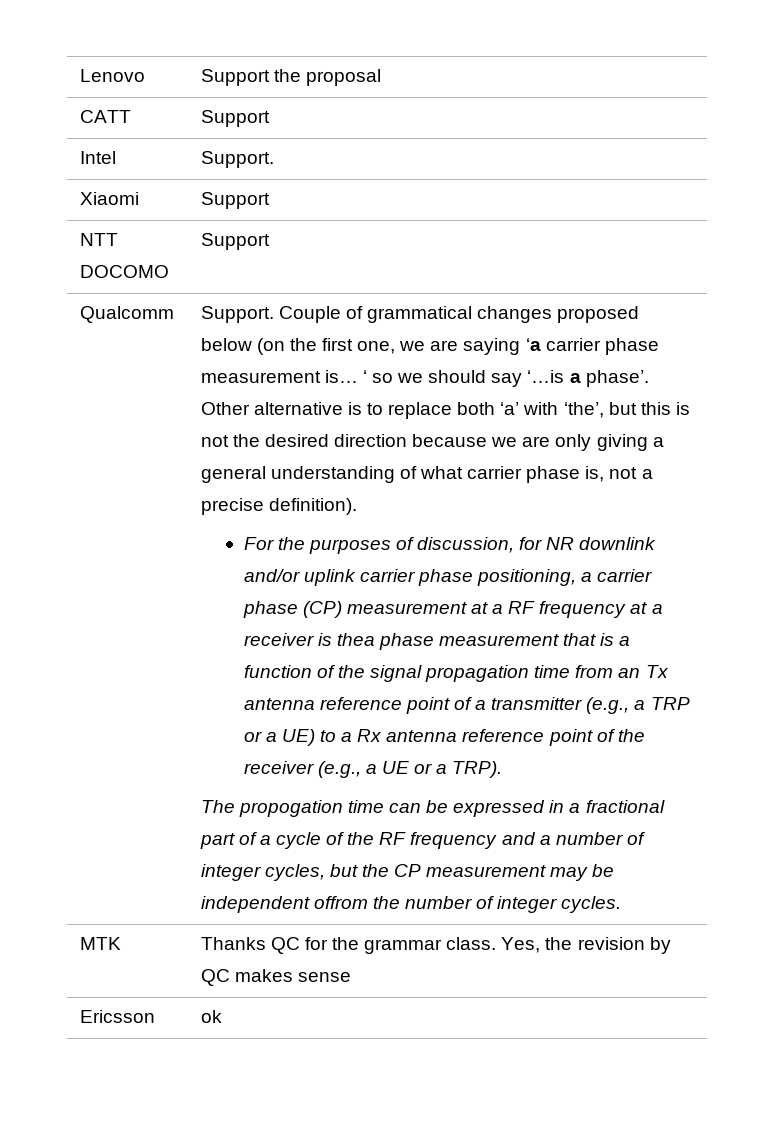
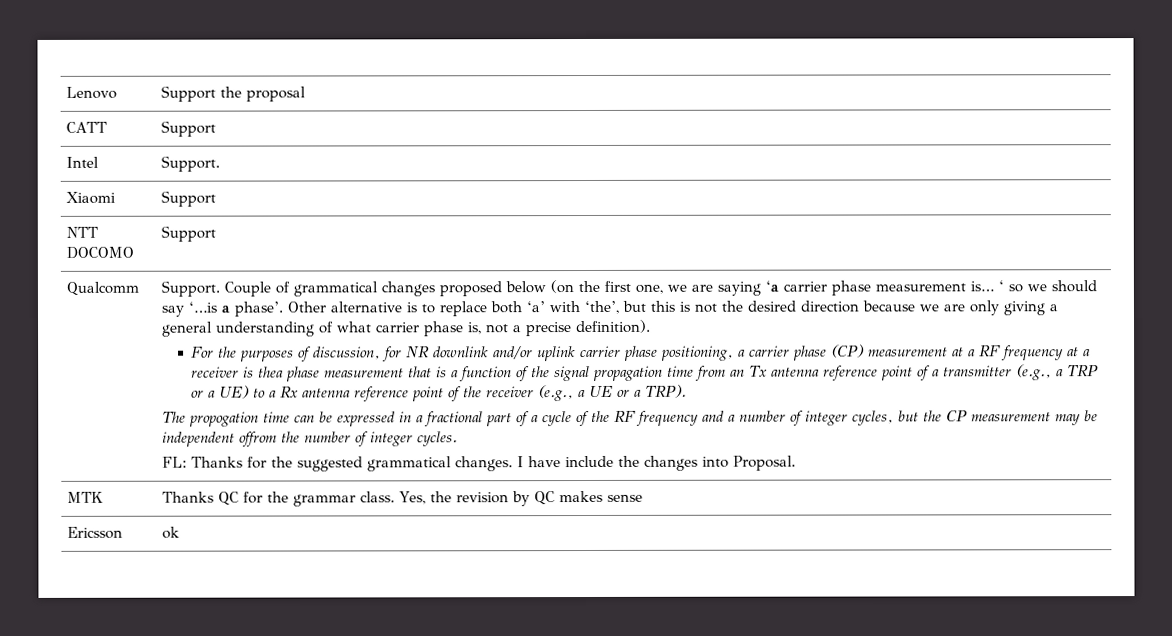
+ FL: Thanks for the suggested grammatical changes. I have include the changes into Proposal.

